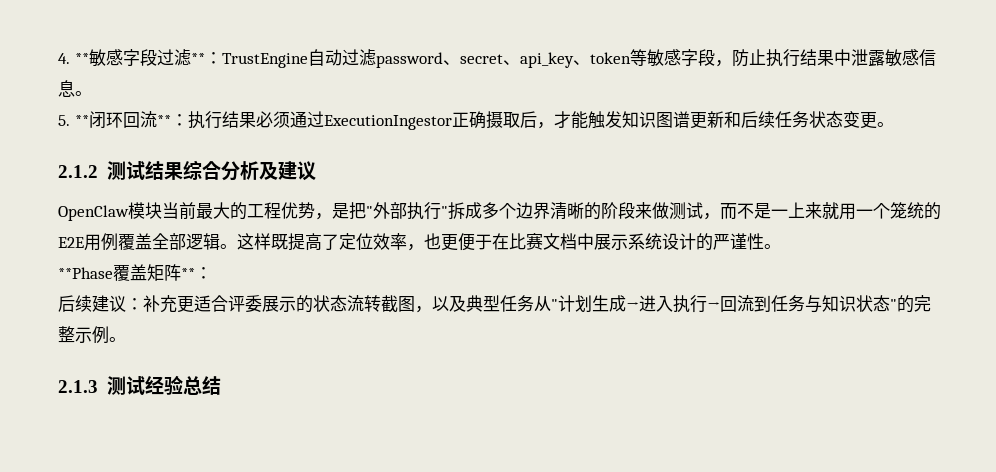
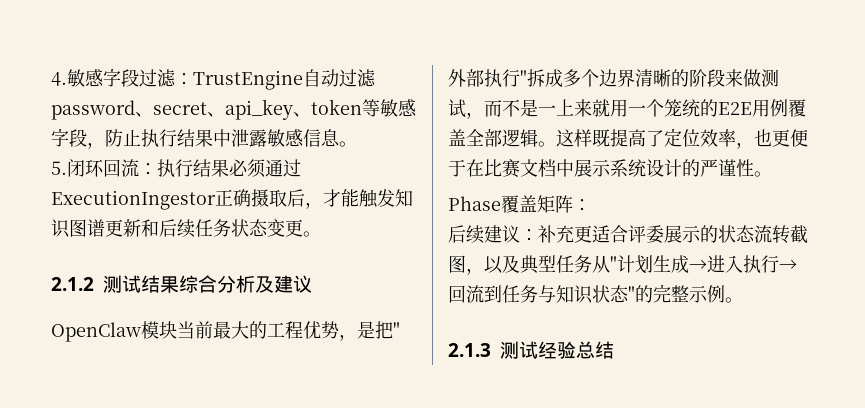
- 4. **敏感字段过滤**：TrustEngine自动过滤password、secret、api_key、token等敏感字段，防止执行结果中泄露敏感信息。
+ 4.敏感字段过滤：TrustEngine自动过滤password、secret、api_key、token等敏感字段，防止执行结果中泄露敏感信息。
- 5. **闭环回流**：执行结果必须通过ExecutionIngestor正确摄取后，才能触发知识图谱更新和后续任务状态变更。
+ 5.闭环回流：执行结果必须通过ExecutionIngestor正确摄取后，才能触发知识图谱更新和后续任务状态变更。
- **Phase覆盖矩阵**：
+ Phase覆盖矩阵：

